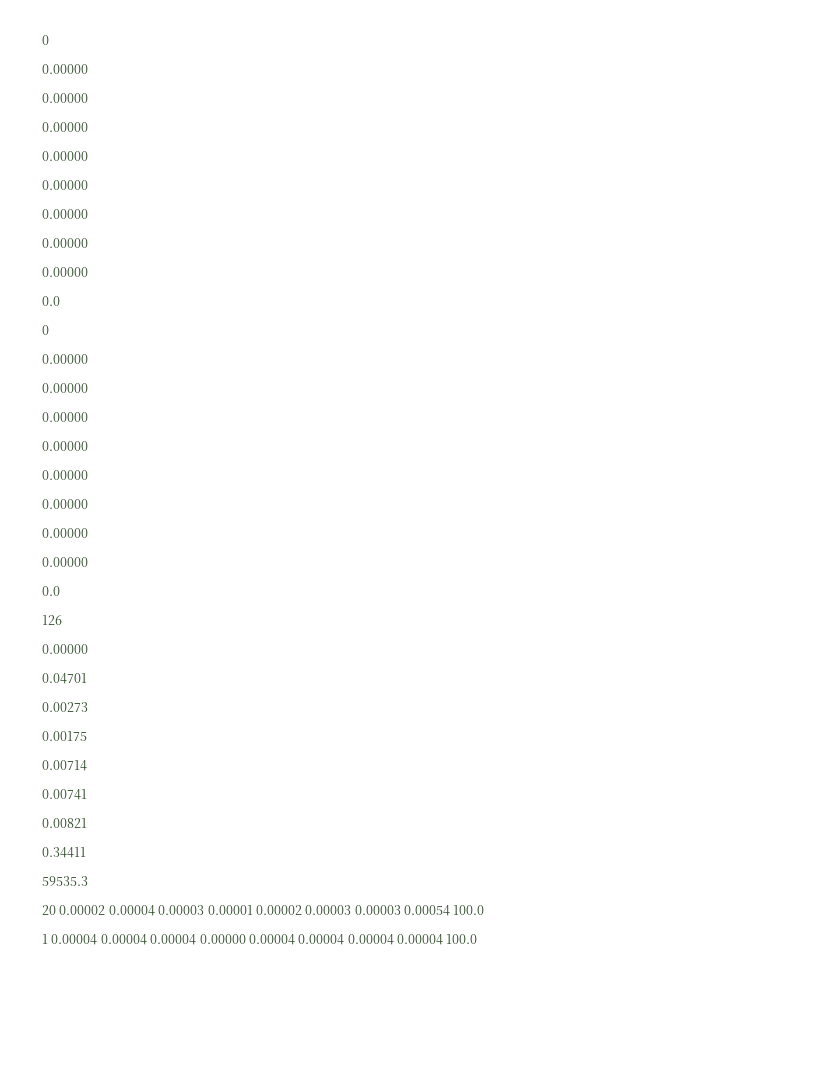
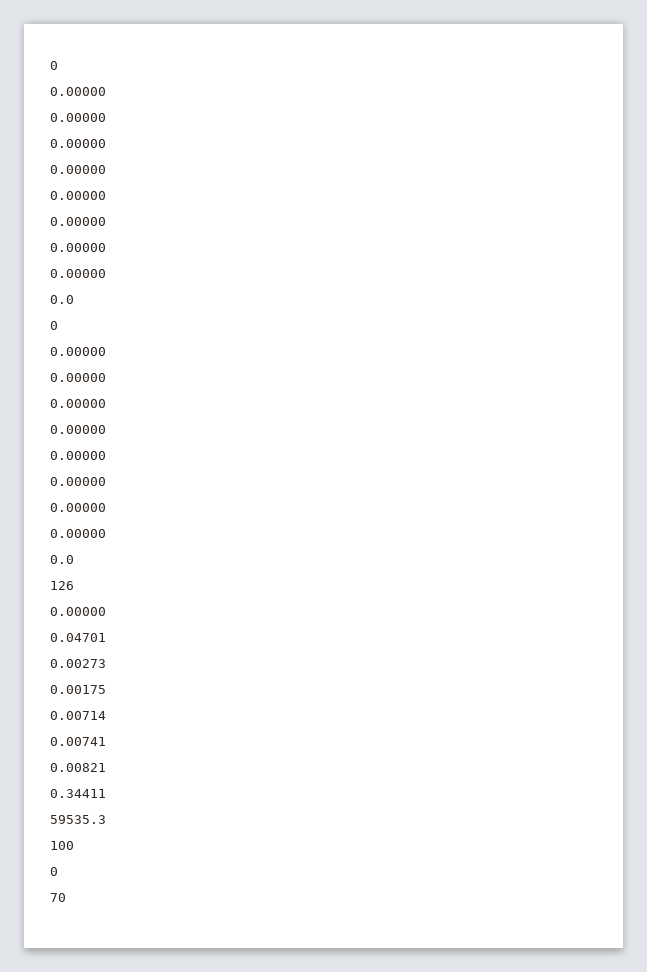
- 20 0.00002 0.00004 0.00003 0.00001 0.00002 0.00003 0.00003 0.00054 100.0
- 1 0.00004 0.00004 0.00004 0.00000 0.00004 0.00004 0.00004 0.00004 100.0
+ 100
+ 0
+ 70

